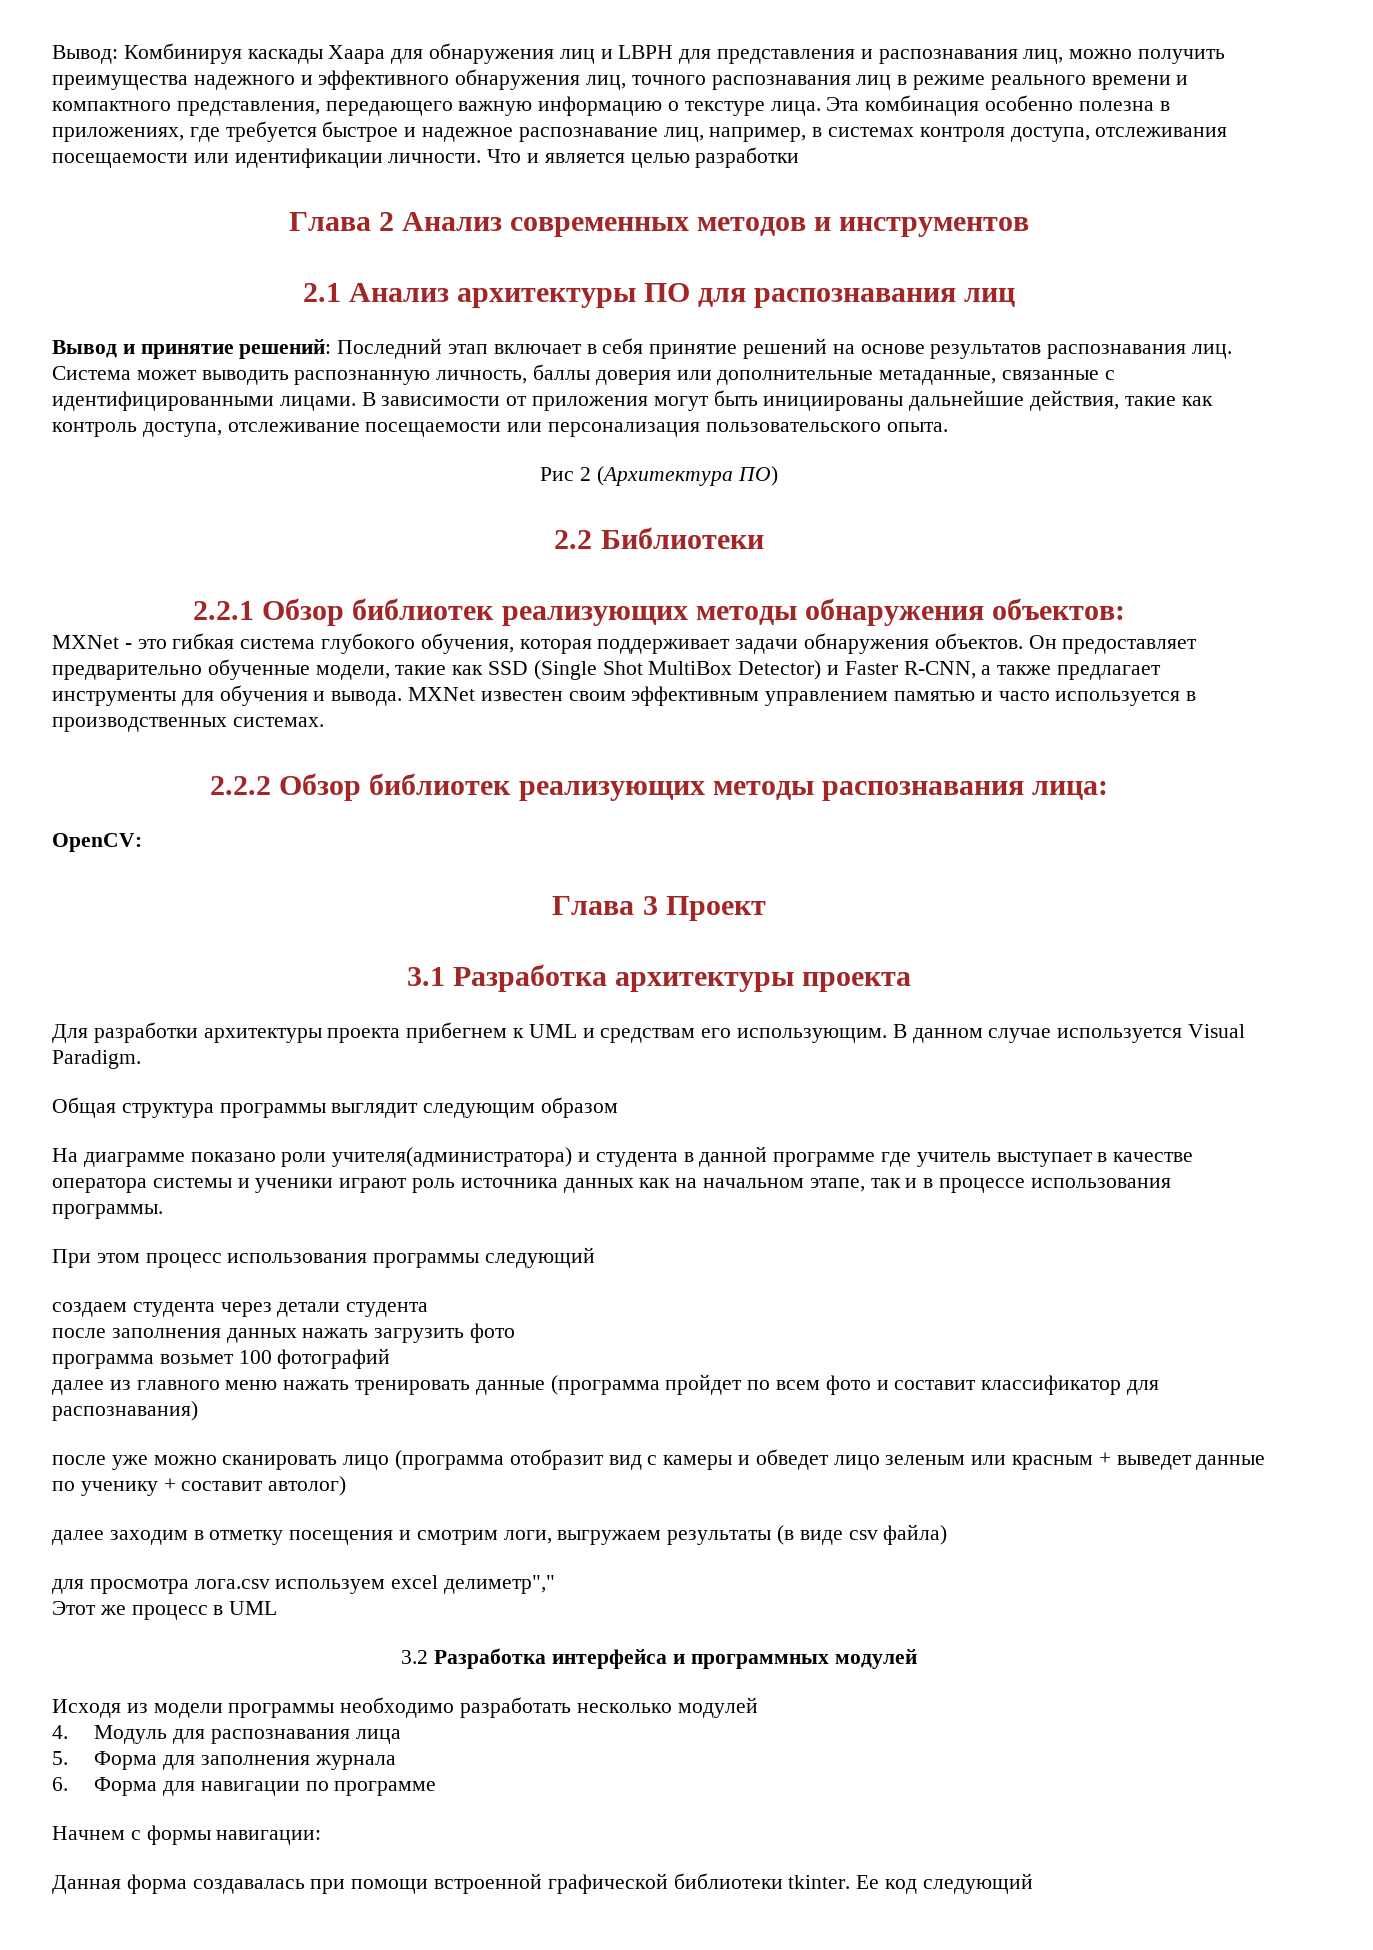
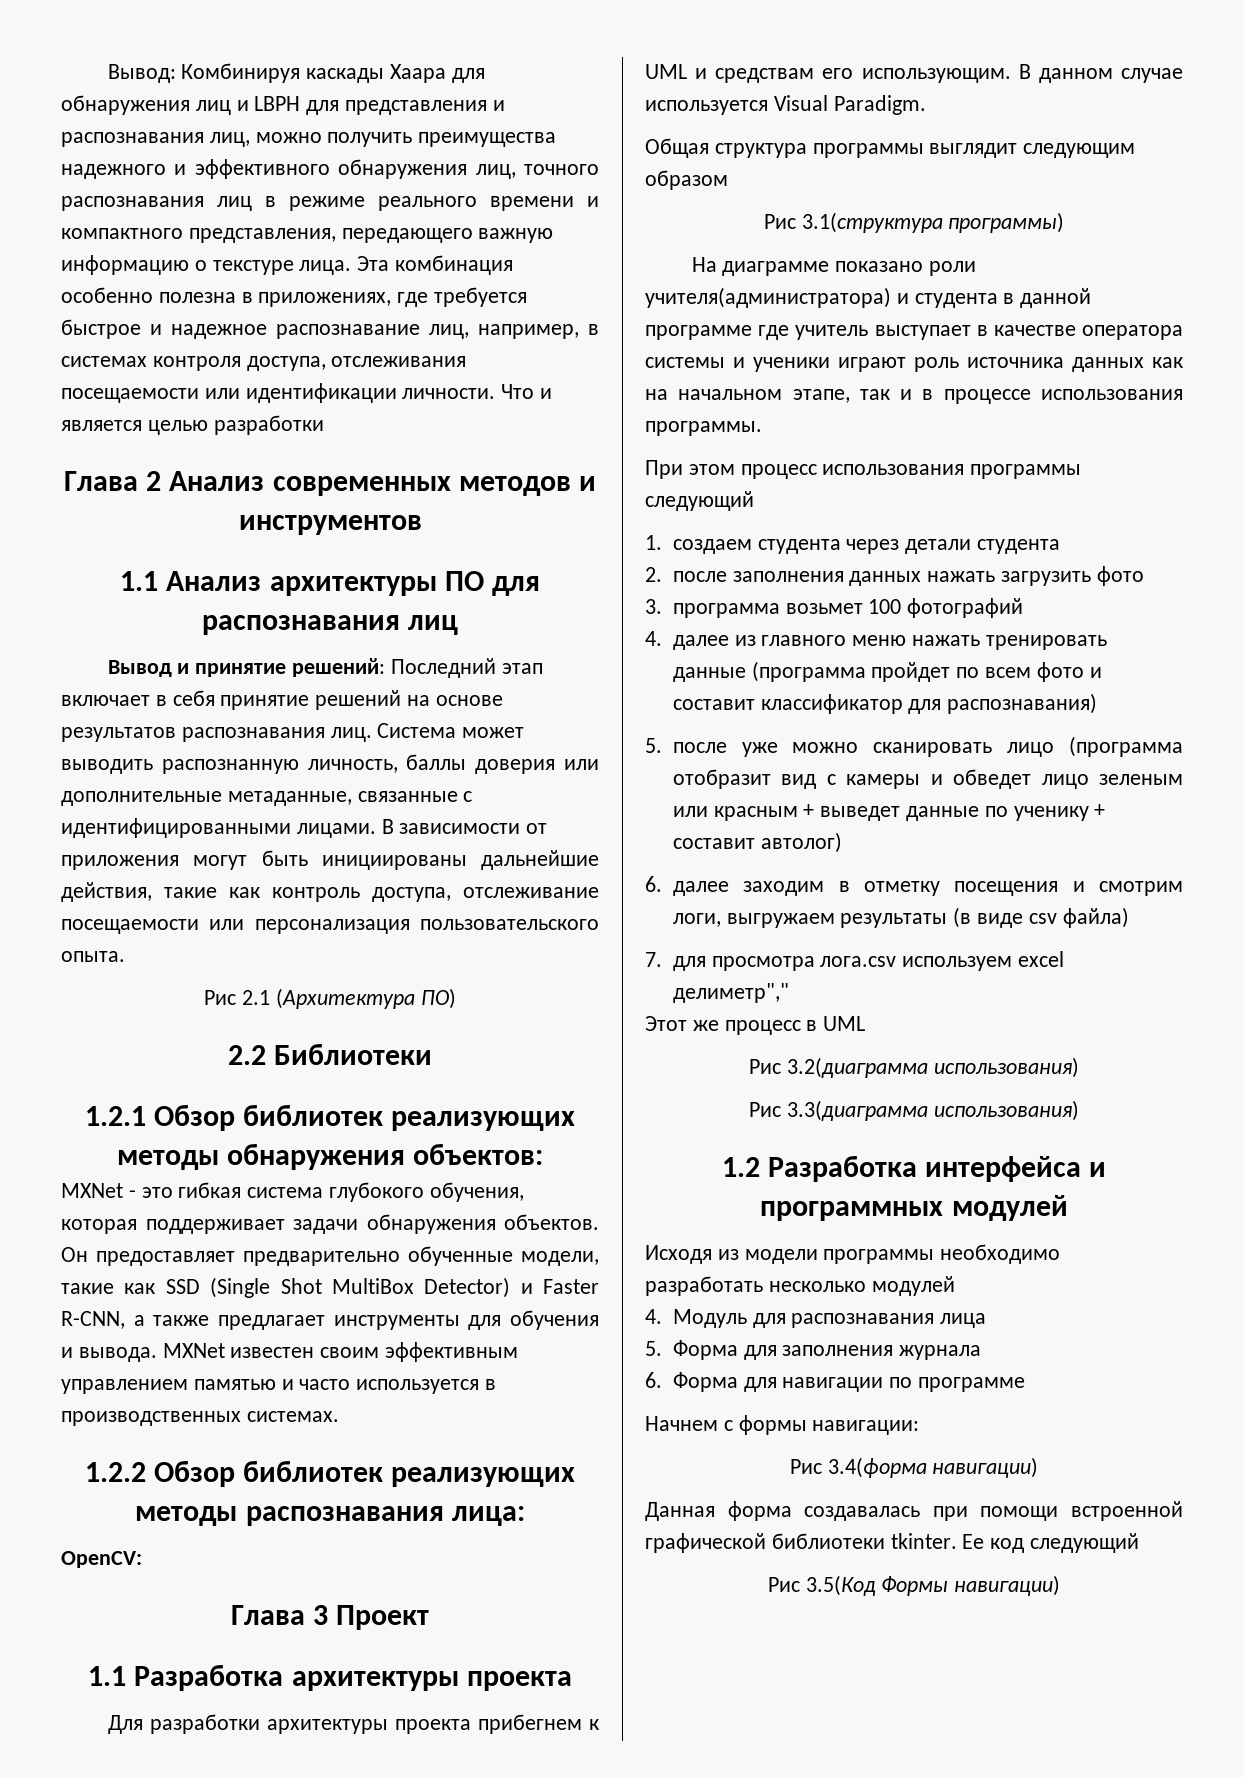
- 2.1 Анализ архитектуры ПО для распознавания лиц
+ 1.1 Анализ архитектуры ПО для распознавания лиц
- Рис 2 (Архитектура ПО)
+ Рис 2.1 (Архитектура ПО)
- 2.2.1 Обзор библиотек реализующих методы обнаружения объектов:
+ 1.2.1 Обзор библиотек реализующих методы обнаружения объектов:
- 2.2.2 Обзор библиотек реализующих методы распознавания лица:
+ 1.2.2 Обзор библиотек реализующих методы распознавания лица:
- 3.1 Разработка архитектуры проекта
+ 1.1 Разработка архитектуры проекта
+ Рис 3.1(структура программы)
- создаем студента через детали студента
+ 1. создаем студента через детали студента
- после заполнения данных нажать загрузить фото
+ 2. после заполнения данных нажать загрузить фото
- программа возьмет 100 фотографий
+ 3. программа возьмет 100 фотографий
- далее из главного меню нажать тренировать данные (программа пройдет по всем фото и составит классификатор для распознавания)
+ 4. далее из главного меню нажать тренировать данные (программа пройдет по всем фото и составит классификатор для распознавания)
- после уже можно сканировать лицо (программа отобразит вид с камеры и обведет лицо зеленым или красным + выведет данные по ученику + составит автолог)
+ 5. после уже можно сканировать лицо (программа отобразит вид с камеры и обведет лицо зеленым или красным + выведет данные по ученику + составит автолог)
- далее заходим в отметку посещения и смотрим логи, выгружаем результаты (в виде csv файла)
+ 6. далее заходим в отметку посещения и смотрим логи, выгружаем результаты (в виде csv файла)
- для просмотра лога.csv используем excel делиметр","
+ 7. для просмотра лога.csv используем excel делиметр","
- 3.2 Разработка интерфейса и программных модулей
+ Рис 3.2(диаграмма использования)
+ Рис 3.3(диаграмма использования)
+ 1.2 Разработка интерфейса и программных модулей
+ Рис 3.4(форма навигации)
+ Рис 3.5(Код Формы навигации)

